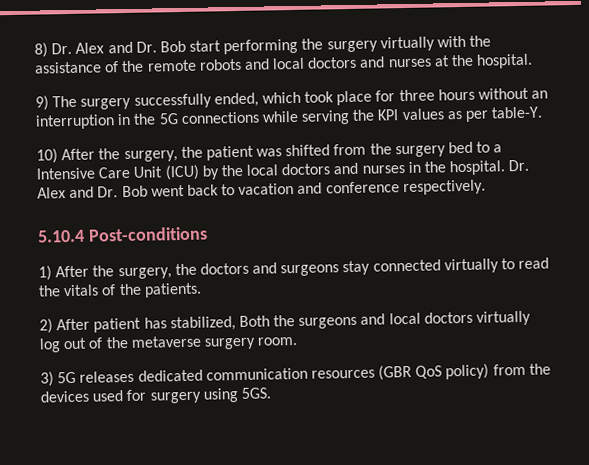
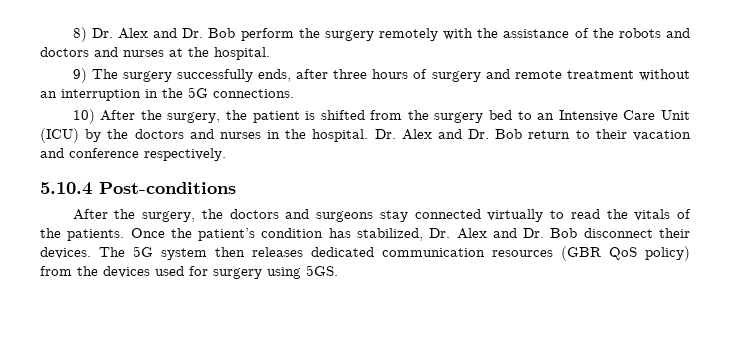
- 8) Dr. Alex and Dr. Bob start performing the surgery virtually with the assistance of the remote robots and local doctors and nurses at the hospital.
+ 8) Dr. Alex and Dr. Bob perform the surgery remotely with the assistance of the robots and doctors and nurses at the hospital.
- 9) The surgery successfully ended, which took place for three hours without an interruption in the 5G connections while serving the KPI values as per table-Y.
+ 9) The surgery successfully ends, after three hours of surgery and remote treatment without an interruption in the 5G connections.
- 10) After the surgery, the patient was shifted from the surgery bed to a Intensive Care Unit (ICU) by the local doctors and nurses in the hospital.
+ 10) After the surgery, the patient is shifted from the surgery bed to an Intensive Care Unit (ICU) by the doctors and nurses in the hospital.
- Dr. Alex and Dr. Bob went back to vacation and conference respectively.
+ Dr. Alex and Dr. Bob return to their vacation and conference respectively.
- 1) After the surgery, the doctors and surgeons stay connected virtually to read the vitals of the patients.
- 2) After patient has stabilized, Both the surgeons and local doctors virtually log out of the metaverse surgery room.
- 3) 5G releases dedicated communication resources (GBR QoS policy) from the devices used for surgery using 5GS.
+ After the surgery, the doctors and surgeons stay connected virtually to read the vitals of the patients. Once the patient’s condition has stabilized, Dr. Alex and Dr. Bob disconnect their devices. The 5G system then releases dedicated communication resources (GBR QoS policy) from the devices used for surgery using 5GS.

